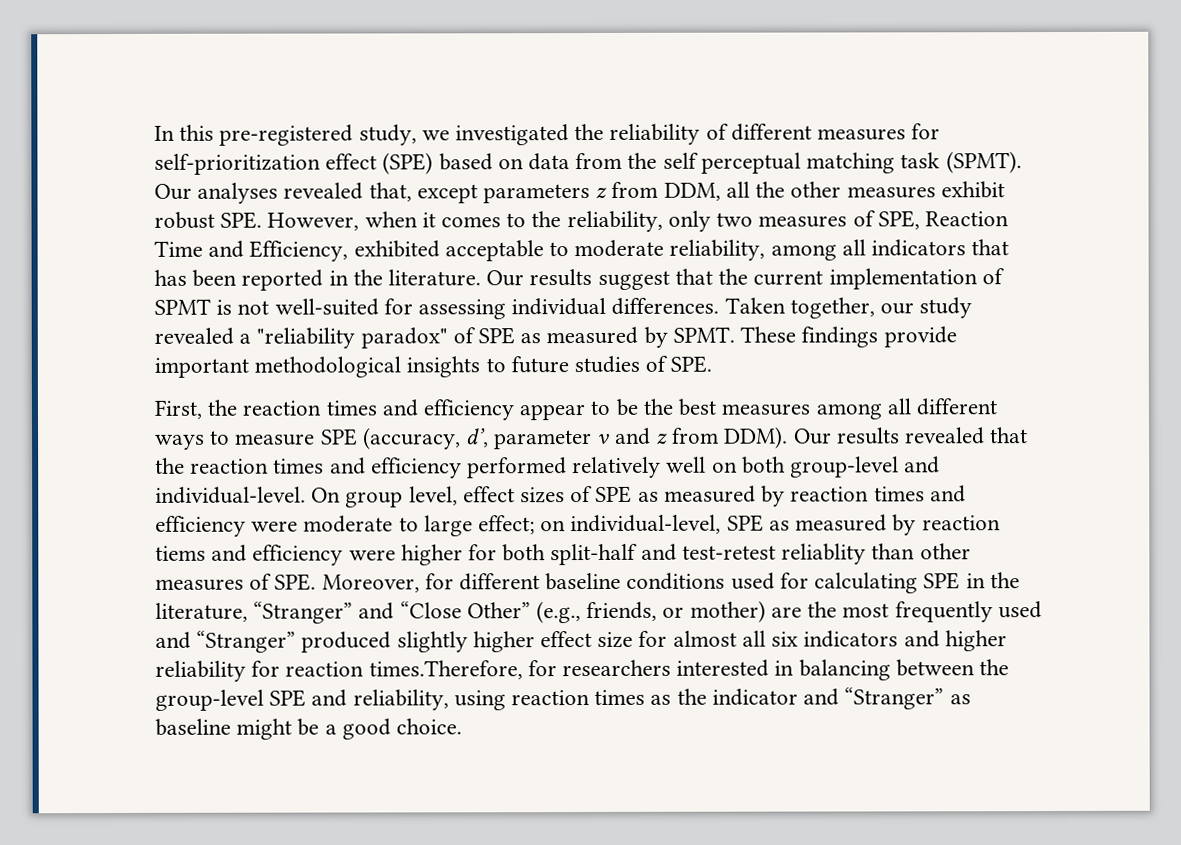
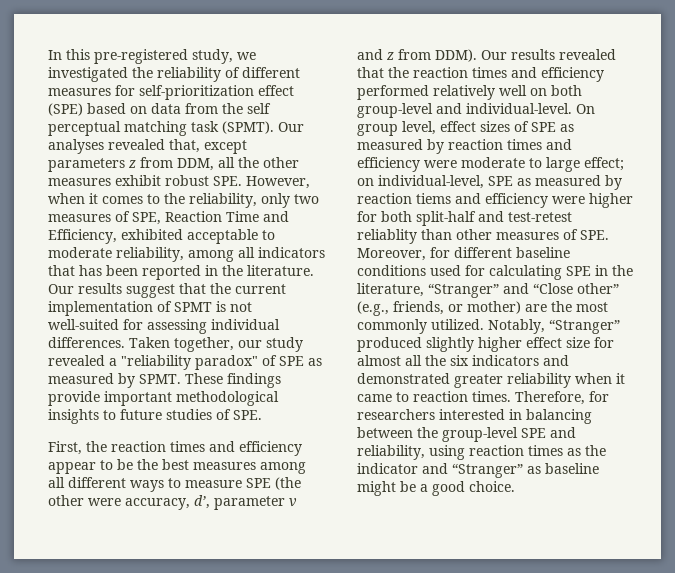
- First, the reaction times and efficiency appear to be the best measures among all different ways to measure SPE (accuracy, d’, parameter v and z from DDM).
+ First, the reaction times and efficiency appear to be the best measures among all different ways to measure SPE (the other were accuracy, d’, parameter v and z from DDM).
- on individual-level, SPE as measured by reaction tiems and efficiency were higher for both split-half and test-retest reliablity than other measures of SPE. Moreover, for different baseline conditions used for calculating SPE in the literature, “Stranger” and “Close Other” (e.g., friends, or mother) are the most frequently used and “Stranger” produced slightly higher effect size for almost all six indicators and higher reliability for reaction times.Therefore, for researchers interested in balancing between the group-level SPE and reliability, using reaction times as the indicator and “Stranger” as baseline might be a good choice.
+ on individual-level, SPE as measured by reaction tiems and efficiency were higher for both split-half and test-retest reliablity than other measures of SPE. Moreover, for different baseline conditions used for calculating SPE in the literature, “Stranger” and “Close other” (e.g., friends, or mother) are the most commonly utilized. Notably, “Stranger” produced slightly higher effect size for almost all the six indicators and demonstrated greater reliability when it came to reaction times. Therefore, for researchers interested in balancing between the group-level SPE and reliability, using reaction times as the indicator and “Stranger” as baseline might be a good choice.

